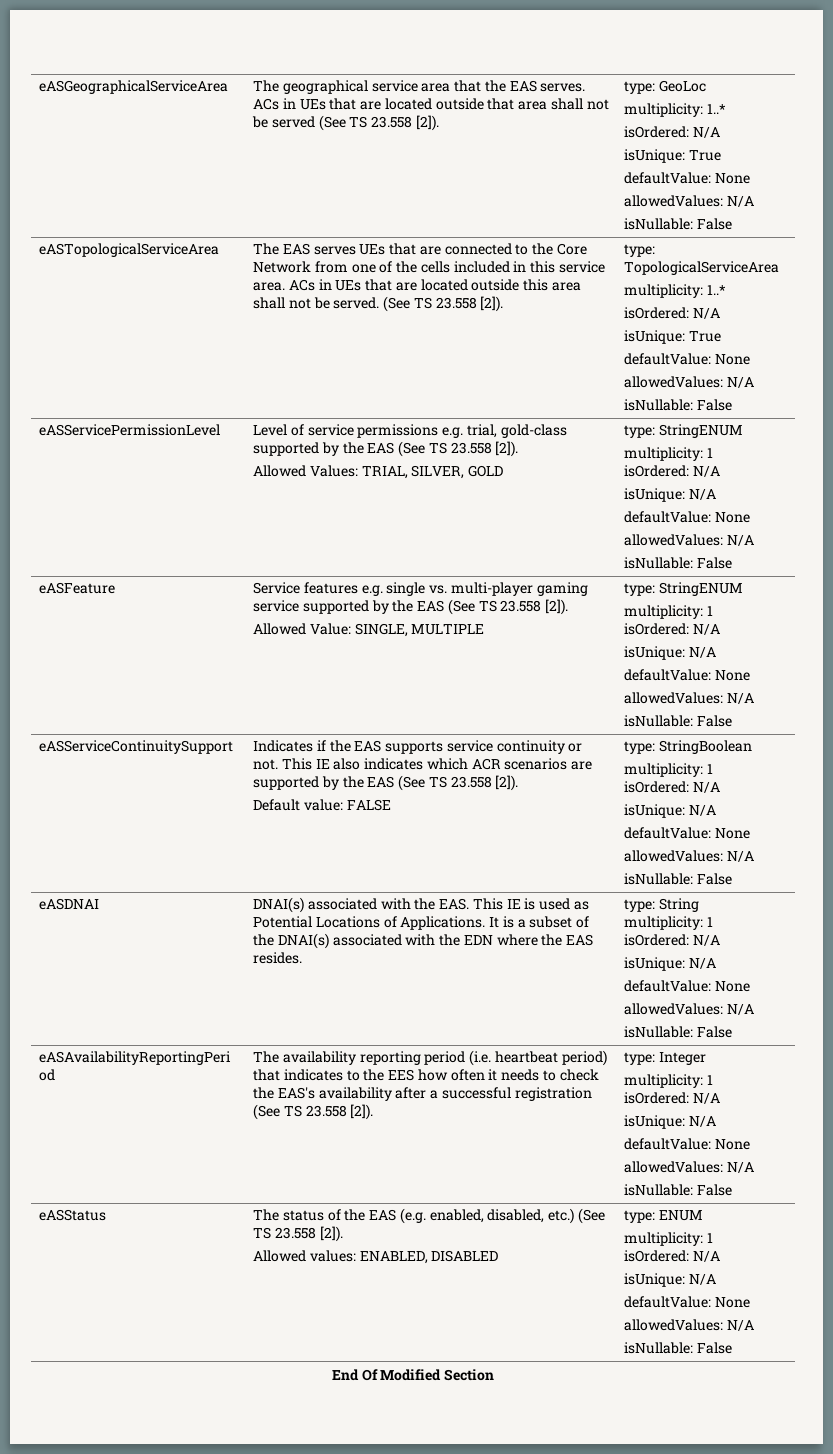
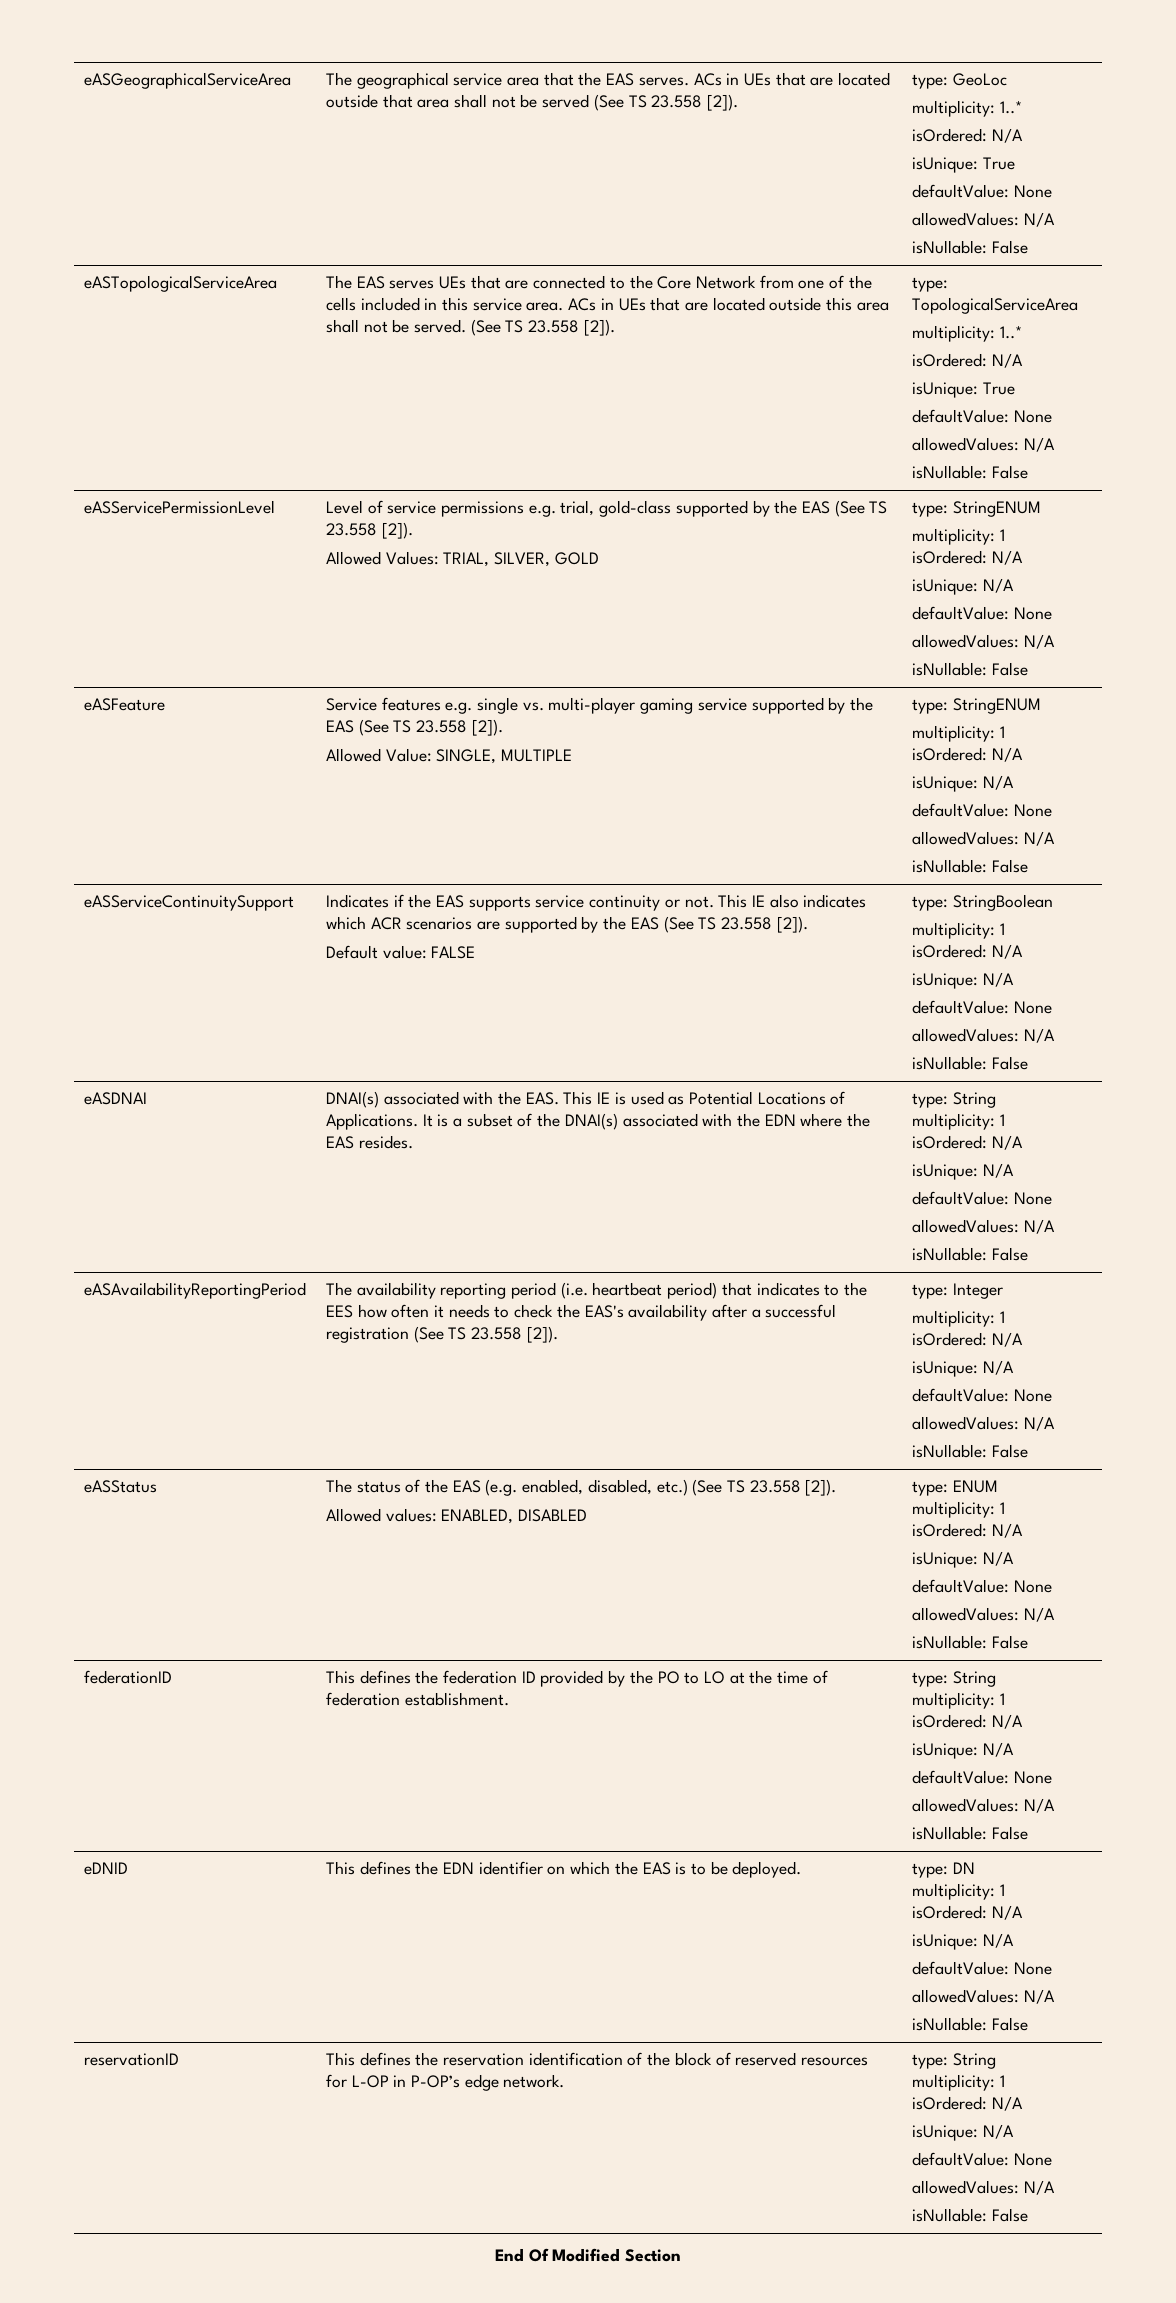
+ federationID | This defines the federation ID provided by the PO to LO at the time of federation establishment. | type: String
+ multiplicity: 1
+ isOrdered: N/A
+ isUnique: N/A
+ defaultValue: None
+ allowedValues: N/A
+ isNullable: False
+ eDNID | This defines the EDN identifier on which the EAS is to be deployed. | type: DN
+ multiplicity: 1
+ isOrdered: N/A
+ isUnique: N/A
+ defaultValue: None
+ allowedValues: N/A
+ isNullable: False
+ reservationID | This defines the reservation identification of the block of reserved resources for L-OP in P-OP’s edge network. | type: String
+ multiplicity: 1
+ isOrdered: N/A
+ isUnique: N/A
+ defaultValue: None
+ allowedValues: N/A
+ isNullable: False

